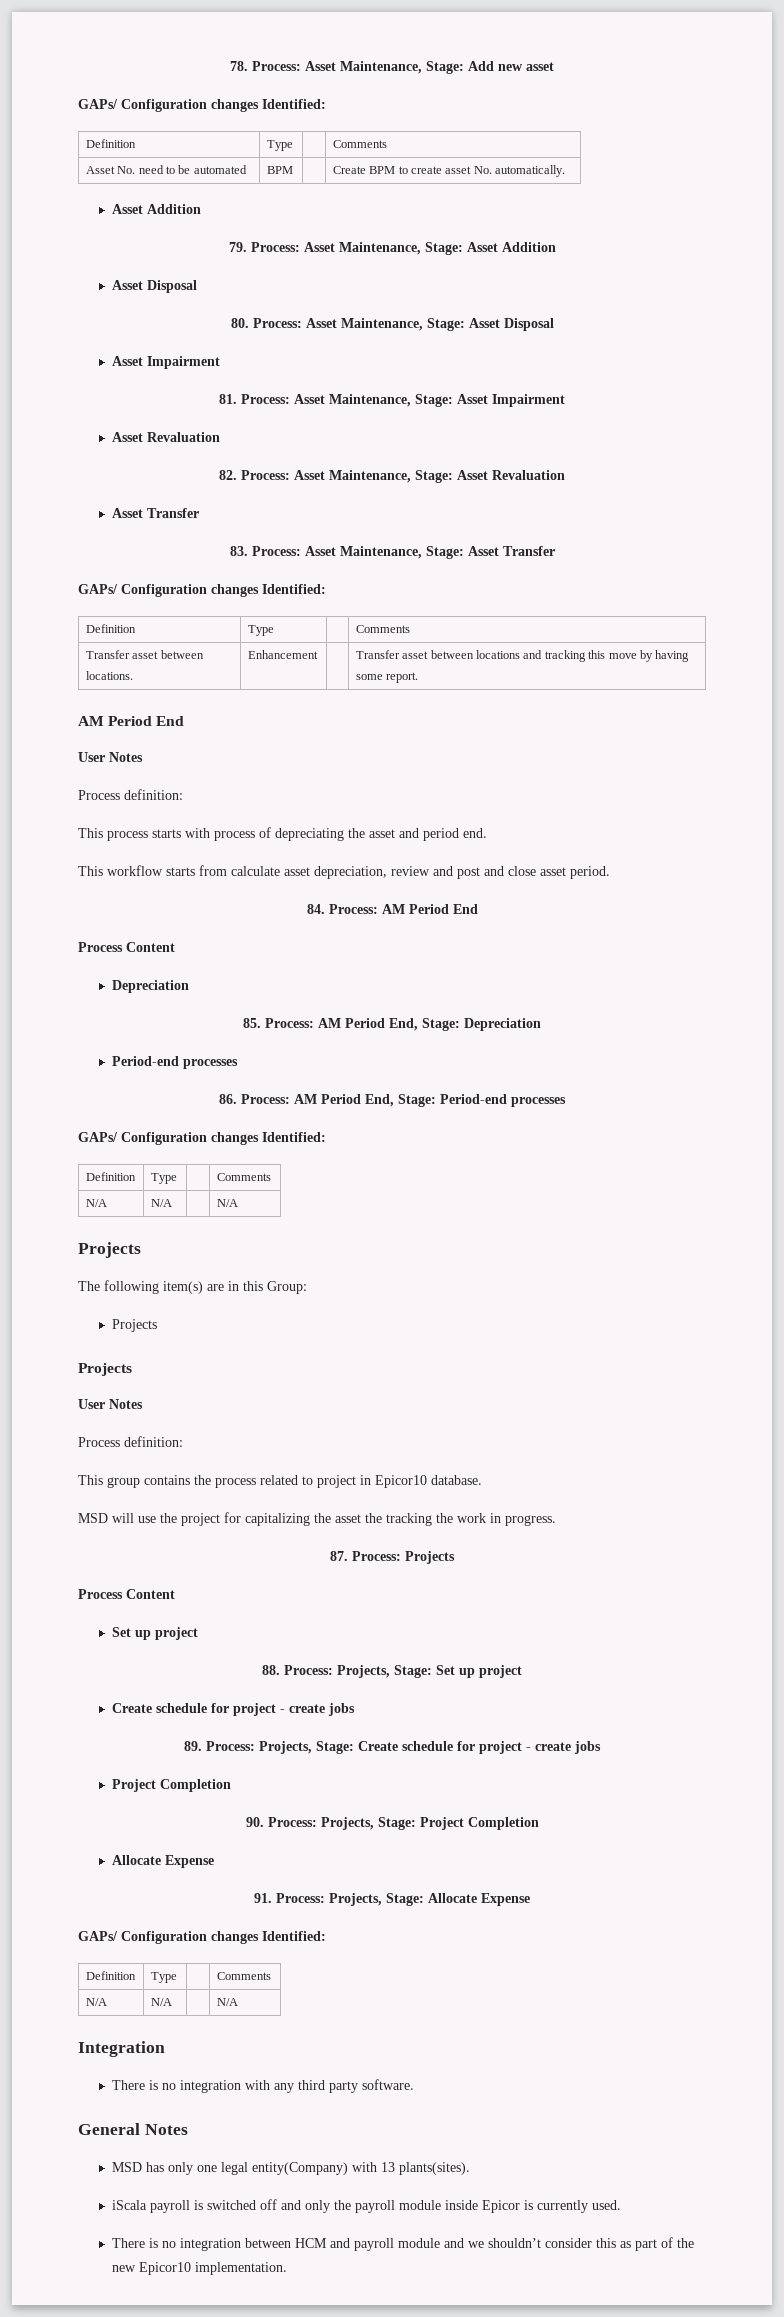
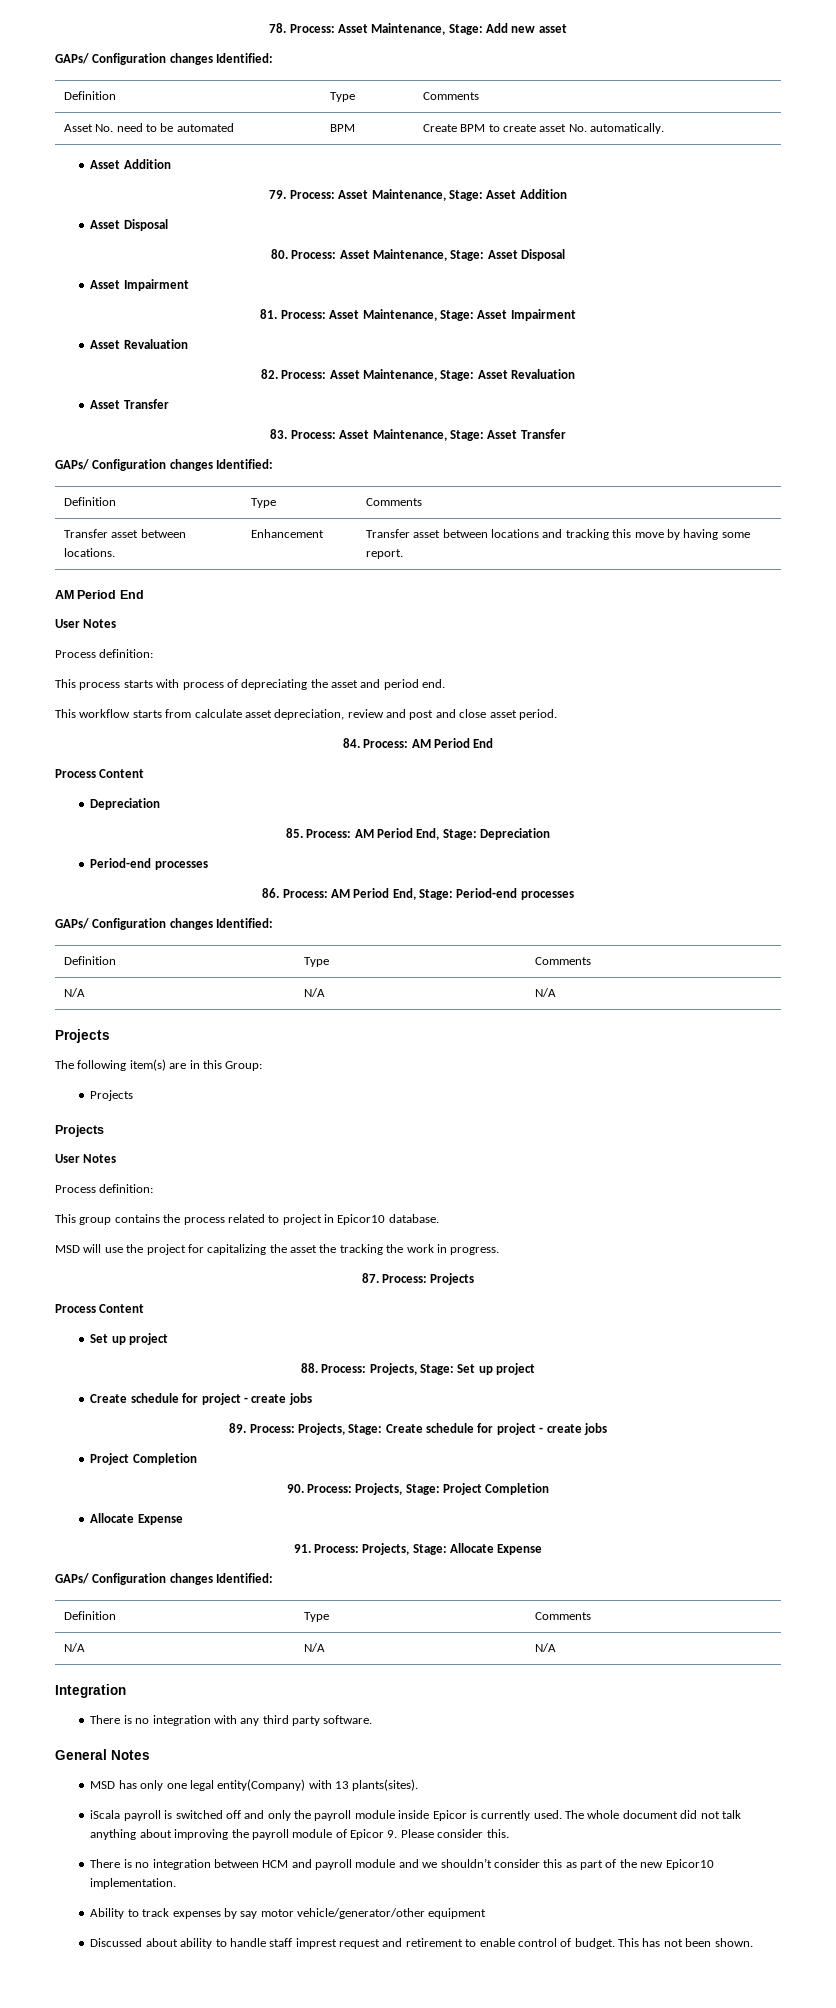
+ The whole document did not talk anything about improving the payroll module of Epicor 9. Please consider this.
+ Ability to track expenses by say motor vehicle/generator/other equipment
+ Discussed about ability to handle staff imprest request and retirement to enable control of budget. This has not been shown.

